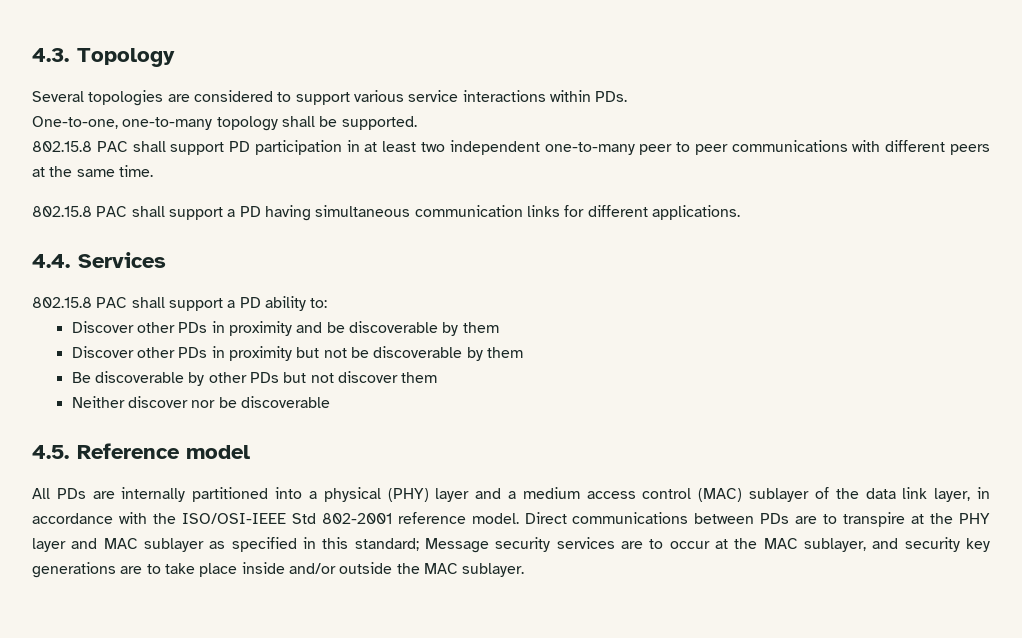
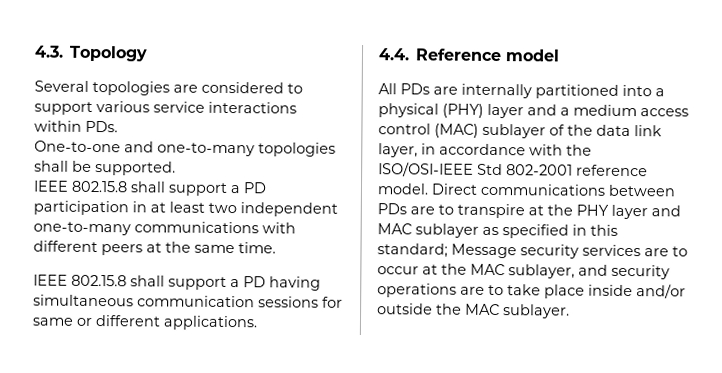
- One-to-one, one-to-many topology shall be supported.
+ One-to-one and one-to-many topologies shall be supported.
- 802.15.8 PAC shall support PD participation in at least two independent one-to-many peer to peer communications with different peers at the same time.
+ IEEE 802.15.8 shall support a PD participation in at least two independent one-to-many communications with different peers at the same time.
- 802.15.8 PAC shall support a PD having simultaneous communication links for different applications.
- 4.4. Services
- 802.15.8 PAC shall support a PD ability to:
- Discover other PDs in proximity and be discoverable by them
- Discover other PDs in proximity but not be discoverable by them
- Be discoverable by other PDs but not discover them
- Neither discover nor be discoverable
- 4.5. Reference model
+ IEEE 802.15.8 shall support a PD having simultaneous communication sessions for same or different applications.
+ 4.4. Reference model
- Direct communications between PDs are to transpire at the PHY layer and MAC sublayer as specified in this standard; Message security services are to occur at the MAC sublayer, and security key generations are to take place inside and/or outside the MAC sublayer.
+ Direct communications between PDs are to transpire at the PHY layer and MAC sublayer as specified in this standard; Message security services are to occur at the MAC sublayer, and security operations are to take place inside and/or outside the MAC sublayer.

